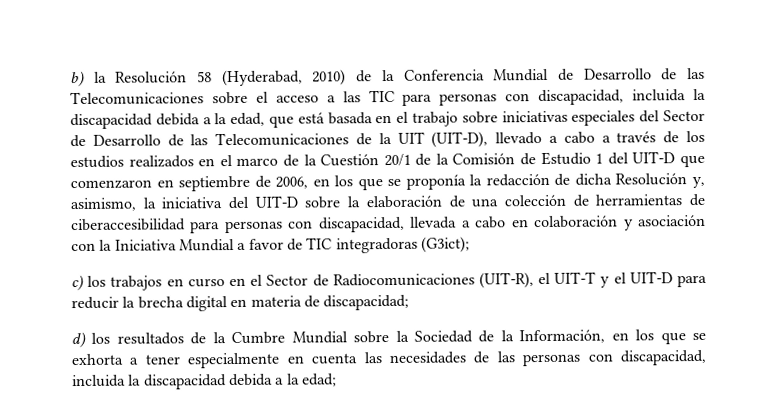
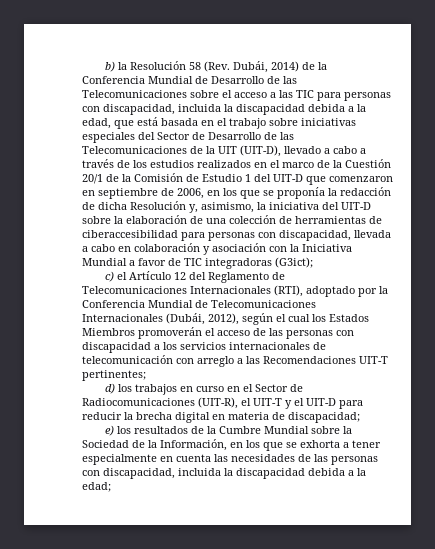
- b) la Resolución 58 (Hyderabad, 2010) de la Conferencia Mundial de Desarrollo de las Telecomunicaciones sobre el acceso a las TIC para personas con discapacidad, incluida la discapacidad debida a la edad, que está basada en el trabajo sobre iniciativas especiales del Sector de Desarrollo de las Telecomunicaciones de la UIT (UIT-D), llevado a cabo a través de los estudios realizados en el marco de la Cuestión 20/1 de la Comisión de Estudio 1 del UIT-D que comenzaron en septiembre de 2006, en los que se proponía la redacción de dicha Resolución y, asimismo, la iniciativa del UIT-D sobre la elaboración de una colección de herramientas de ciberaccesibilidad para personas con discapacidad, llevada a cabo en colaboración y asociación con la Iniciativa Mundial a favor de TIC integradoras (G3ict);
+ b) la Resolución 58 (Rev. Dubái, 2014) de la Conferencia Mundial de Desarrollo de las Telecomunicaciones sobre el acceso a las TIC para personas con discapacidad, incluida la discapacidad debida a la edad, que está basada en el trabajo sobre iniciativas especiales del Sector de Desarrollo de las Telecomunicaciones de la UIT (UIT-D), llevado a cabo a través de los estudios realizados en el marco de la Cuestión 20/1 de la Comisión de Estudio 1 del UIT-D que comenzaron en septiembre de 2006, en los que se proponía la redacción de dicha Resolución y, asimismo, la iniciativa del UIT-D sobre la elaboración de una colección de herramientas de ciberaccesibilidad para personas con discapacidad, llevada a cabo en colaboración y asociación con la Iniciativa Mundial a favor de TIC integradoras (G3ict);
- c) los trabajos en curso en el Sector de Radiocomunicaciones (UIT-R), el UIT-T y el UIT-D para reducir la brecha digital en materia de discapacidad;
+ c) el Artículo 12 del Reglamento de Telecomunicaciones Internacionales (RTI), adoptado por la Conferencia Mundial de Telecomunicaciones Internacionales (Dubái, 2012), según el cual los Estados Miembros promoverán el acceso de las personas con discapacidad a los servicios internacionales de telecomunicación con arreglo a las Recomendaciones UIT-T pertinentes;
+ d) los trabajos en curso en el Sector de Radiocomunicaciones (UIT-R), el UIT-T y el UIT-D para reducir la brecha digital en materia de discapacidad;
- d) los resultados de la Cumbre Mundial sobre la Sociedad de la Información, en los que se exhorta a tener especialmente en cuenta las necesidades de las personas con discapacidad, incluida la discapacidad debida a la edad;
+ e) los resultados de la Cumbre Mundial sobre la Sociedad de la Información, en los que se exhorta a tener especialmente en cuenta las necesidades de las personas con discapacidad, incluida la discapacidad debida a la edad;

